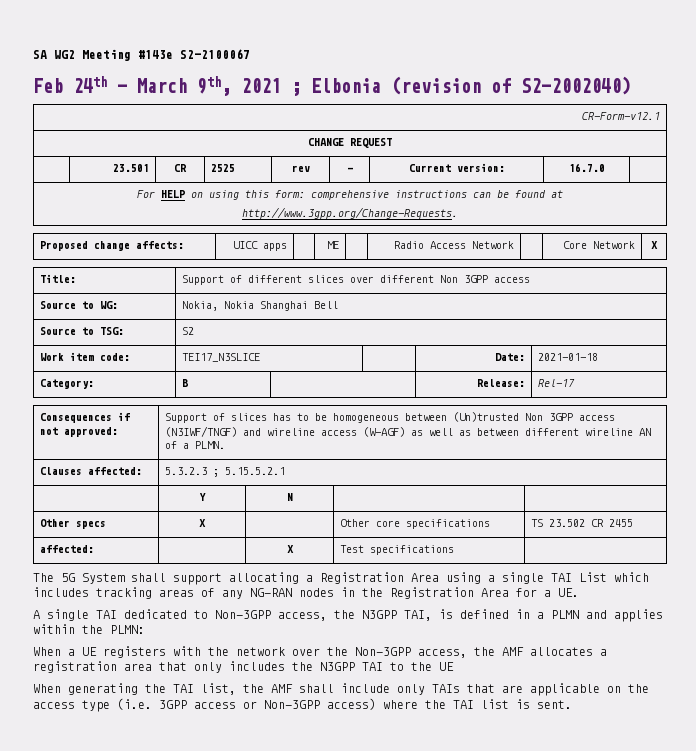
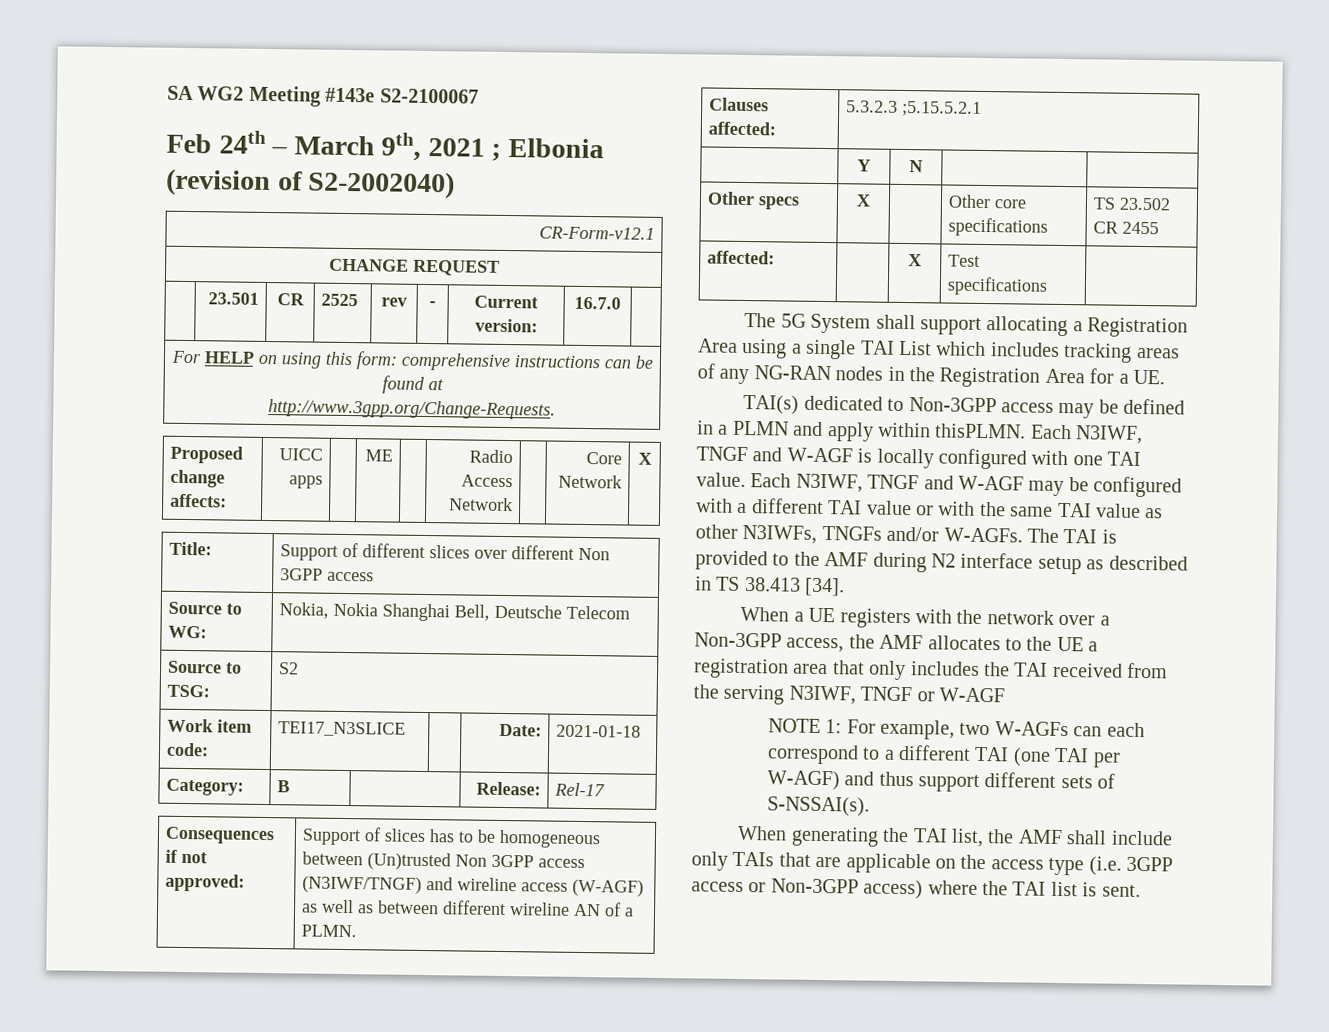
- Source to WG: | Nokia, Nokia Shanghai Bell
+ Source to WG: | Nokia, Nokia Shanghai Bell, Deutsche Telecom
- Clauses affected: | 5.3.2.3 ; 5.15.5.2.1
+ Clauses affected: | 5.3.2.3 ;5.15.5.2.1
- A single TAI dedicated to Non-3GPP access, the N3GPP TAI, is defined in a PLMN and applies within the PLMN:
+ TAI(s) dedicated to Non-3GPP access may be defined in a PLMN and apply within thisPLMN. Each N3IWF, TNGF and W-AGF is locally configured with one TAI value. Each N3IWF, TNGF and W-AGF may be configured with a different TAI value or with the same TAI value as other N3IWFs, TNGFs and/or W-AGFs. The TAI is provided to the AMF during N2 interface setup as described in TS 38.413 [34].
- When a UE registers with the network over the Non-3GPP access, the AMF allocates a registration area that only includes the N3GPP TAI to the UE
+ When a UE registers with the network over a Non-3GPP access, the AMF allocates to the UE a registration area that only includes the TAI received from the serving N3IWF, TNGF or W-AGF
+ NOTE 1: For example, two W-AGFs can each correspond to a different TAI (one TAI per W-AGF) and thus support different sets of S-NSSAI(s).

